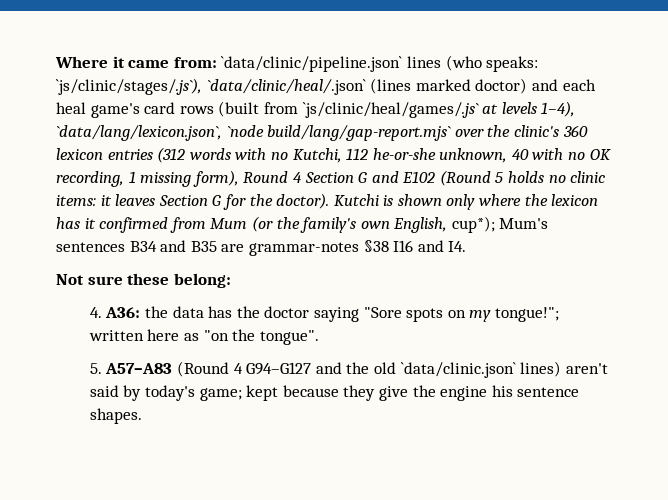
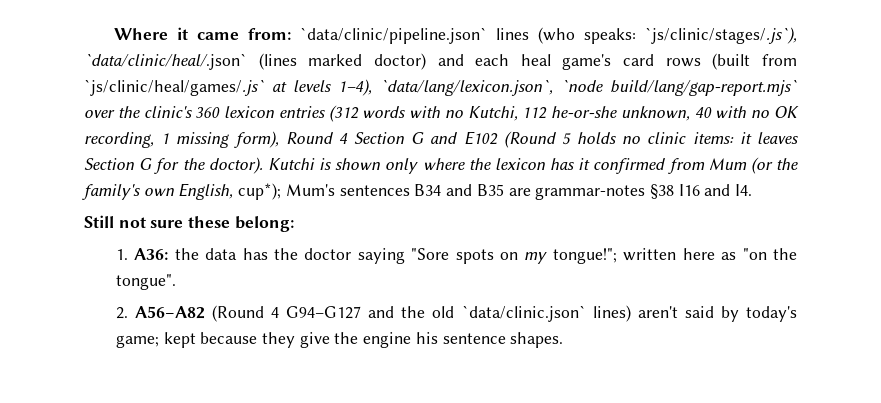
- Not sure these belong:
+ Still not sure these belong:
- 4. A36: the data has the doctor saying "Sore spots on my tongue!"; written here as "on the tongue".
+ 1. A36: the data has the doctor saying "Sore spots on my tongue!"; written here as "on the tongue".
- 5. A57–A83 (Round 4 G94–G127 and the old `data/clinic.json` lines) aren't said by today's game; kept because they give the engine his sentence shapes.
+ 2. A56–A82 (Round 4 G94–G127 and the old `data/clinic.json` lines) aren't said by today's game; kept because they give the engine his sentence shapes.

